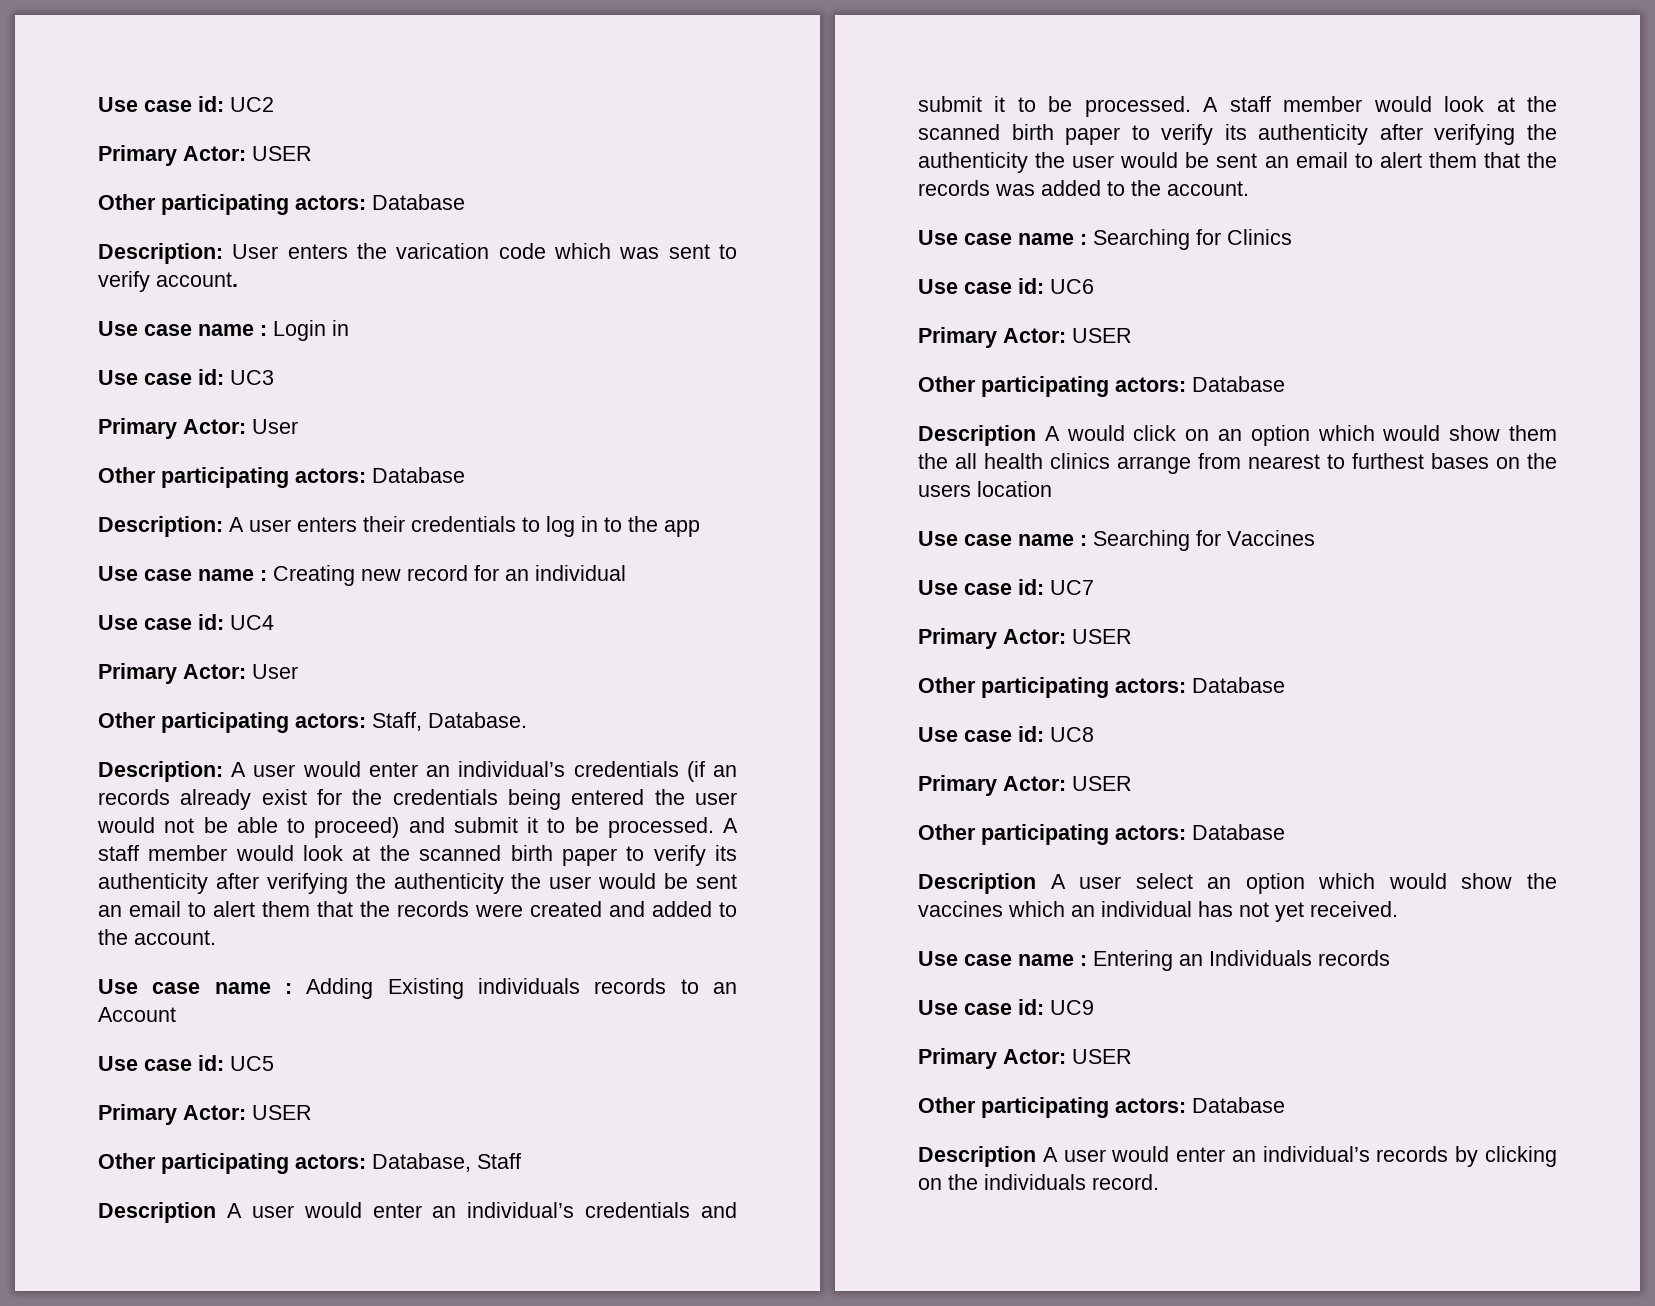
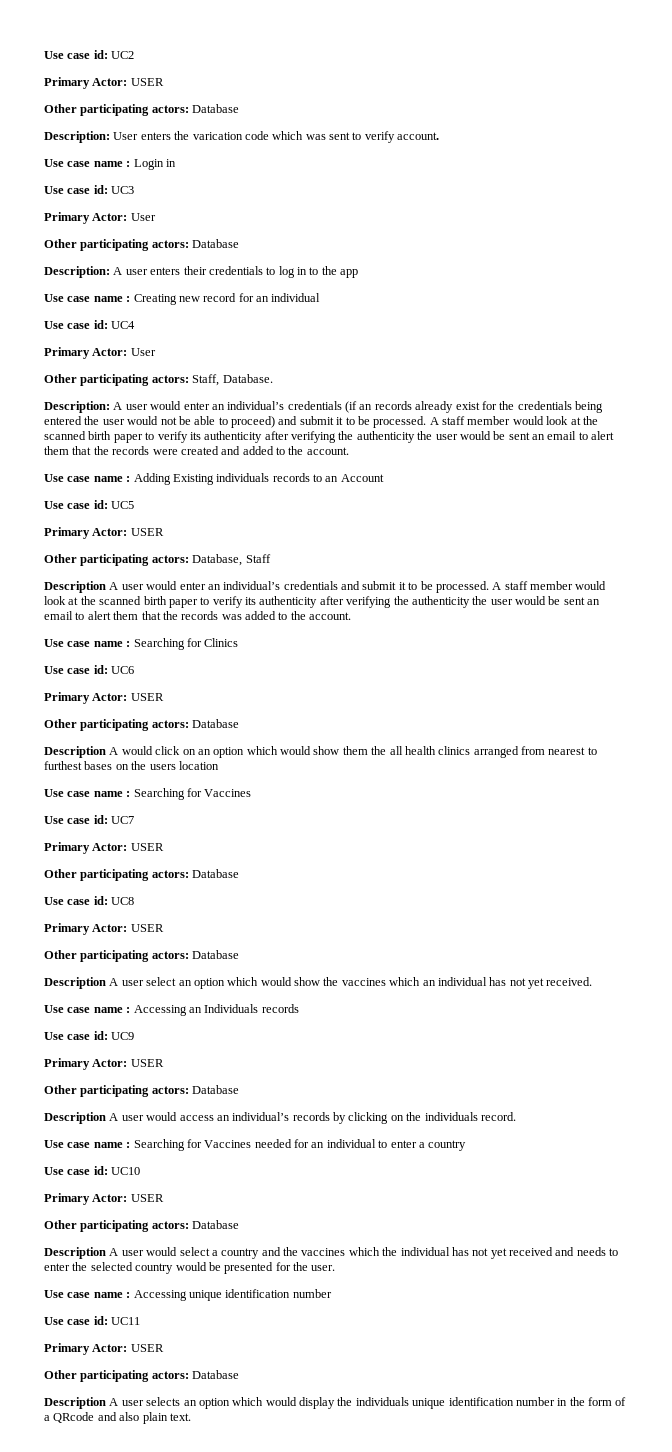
- Description A would click on an option which would show them the all health clinics arrange from nearest to furthest bases on the users location
+ Description A would click on an option which would show them the all health clinics arranged from nearest to furthest bases on the users location
- Use case name : Entering an Individuals records
+ Use case name : Accessing an Individuals records
- Description A user would enter an individual’s records by clicking on the individuals record.
+ Description A user would access an individual’s records by clicking on the individuals record.
+ Use case name : Searching for Vaccines needed for an individual to enter a country
+ Use case id: UC10
+ Primary Actor: USER
+ Other participating actors: Database
+ Description A user would select a country and the vaccines which the individual has not yet received and needs to enter the selected country would be presented for the user.
+ Use case name : Accessing unique identification number
+ Use case id: UC11
+ Primary Actor: USER
+ Other participating actors: Database
+ Description A user selects an option which would display the individuals unique identification number in the form of a QRcode and also plain text.

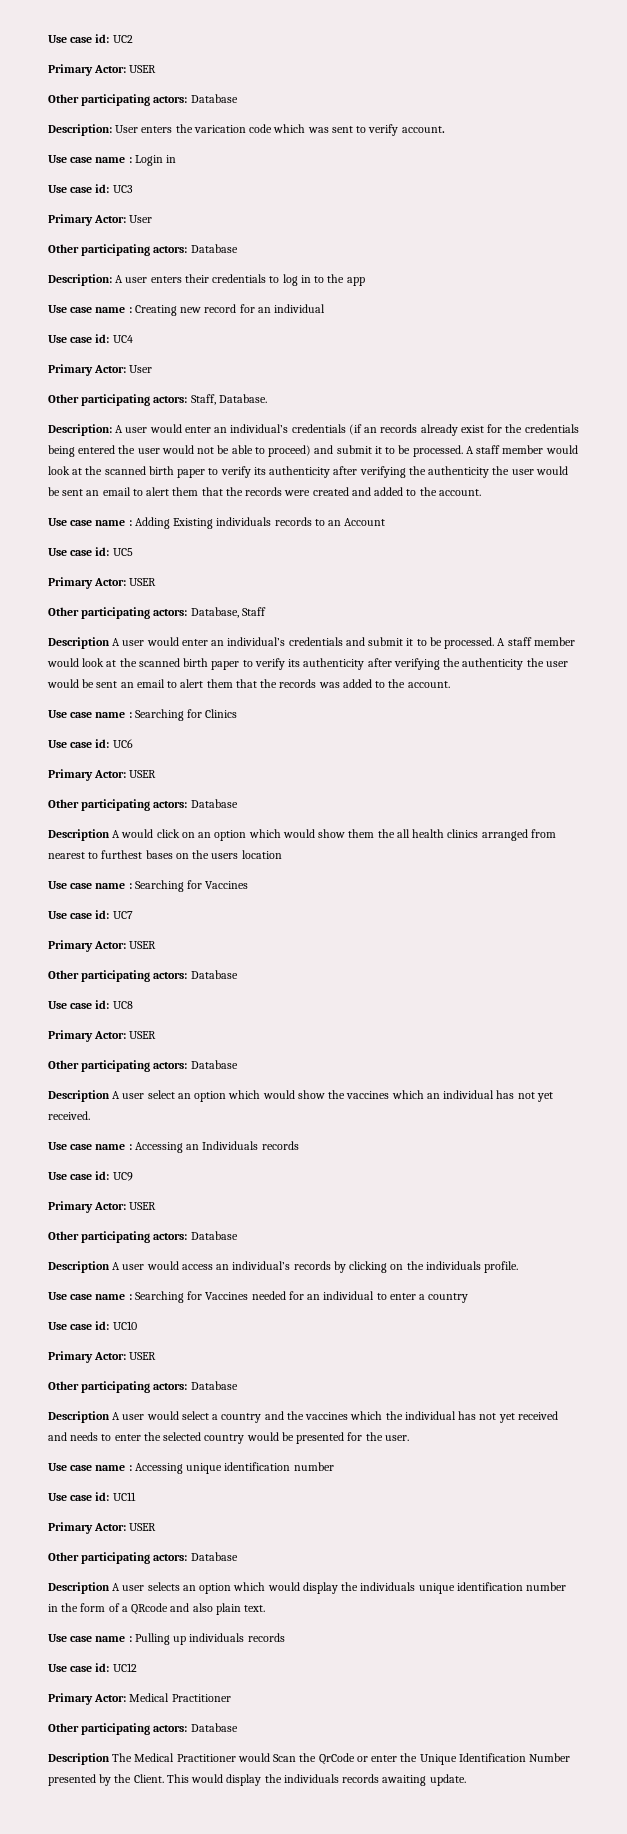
- Description A user would access an individual’s records by clicking on the individuals record.
+ Description A user would access an individual’s records by clicking on the individuals profile.
+ Use case name : Pulling up individuals records
+ Use case id: UC12
+ Primary Actor: Medical Practitioner
+ Other participating actors: Database
+ Description The Medical Practitioner would Scan the QrCode or enter the Unique Identification Number presented by the Client. This would display the individuals records awaiting update.

